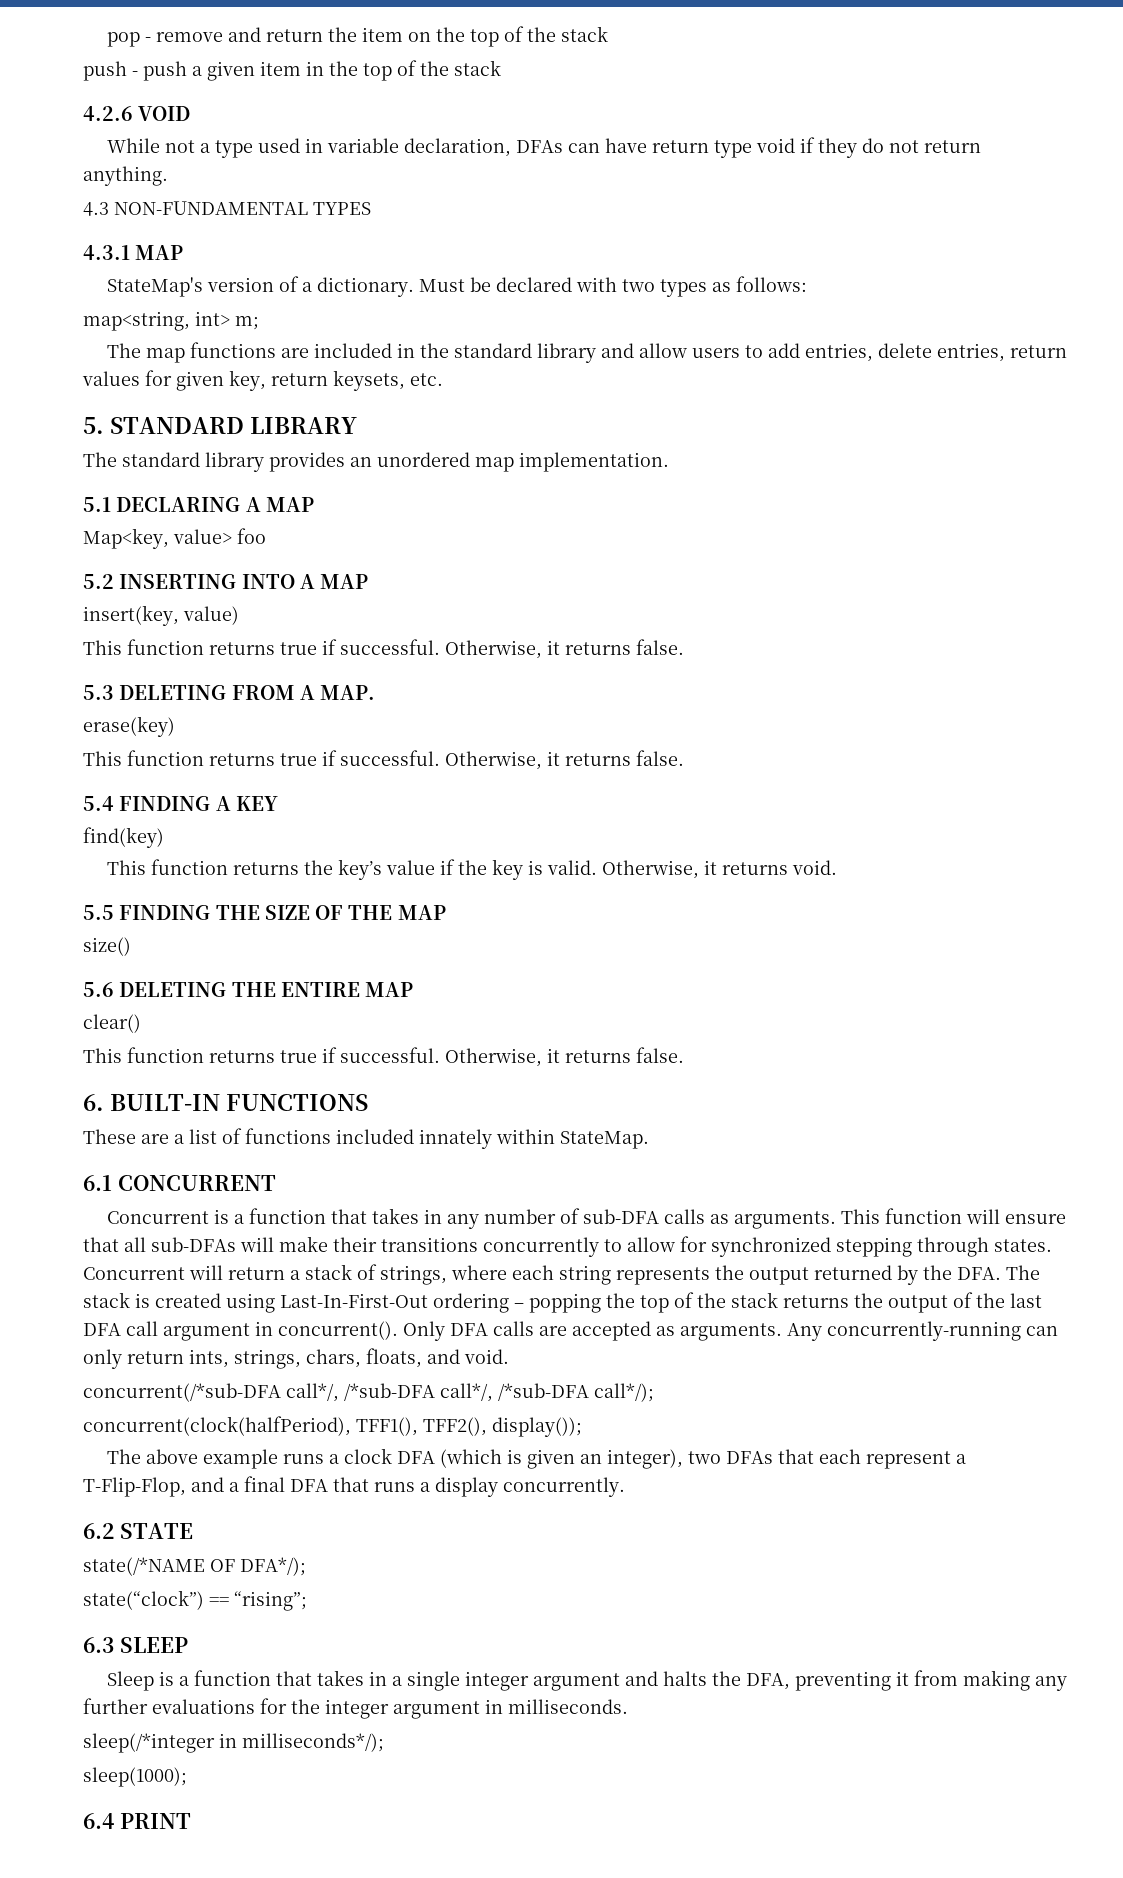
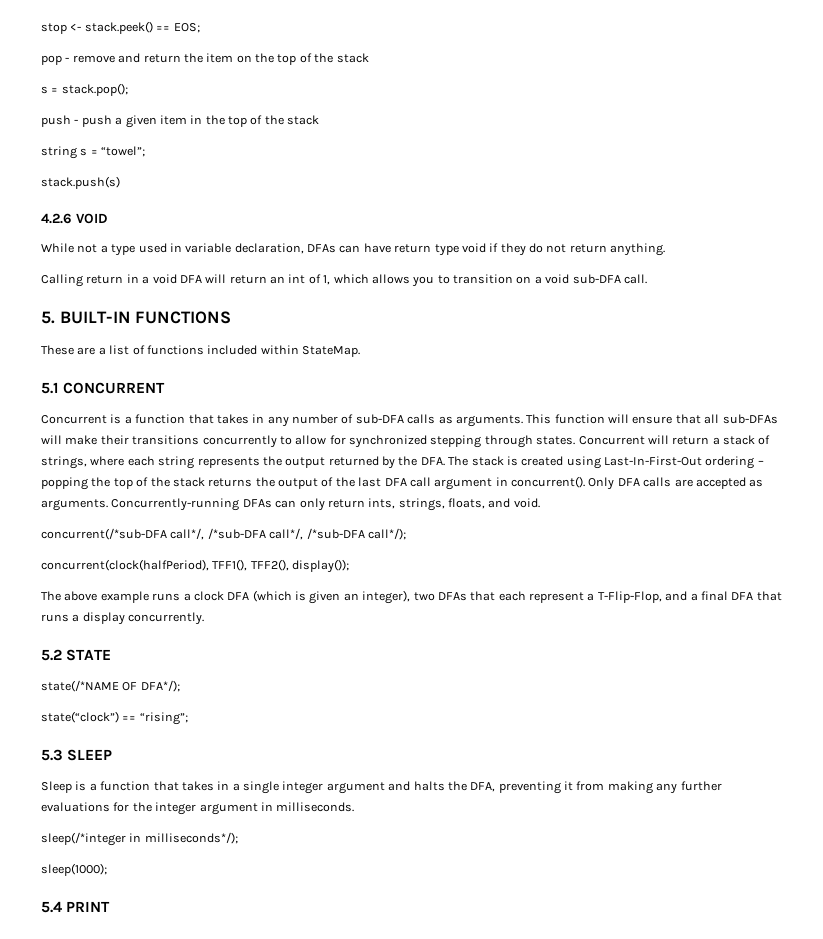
+ stop <- stack.peek() == EOS;
+ s = stack.pop();
+ string s = “towel”;
+ stack.push(s)
- 4.3 NON-FUNDAMENTAL TYPES
- 4.3.1 MAP
- StateMap's version of a dictionary. Must be declared with two types as follows:
- map<string, int> m;
- The map functions are included in the standard library and allow users to add entries, delete entries, return values for given key, return keysets, etc.
- 5. STANDARD LIBRARY
- The standard library provides an unordered map implementation.
- 5.1 DECLARING A MAP
- Map<key, value> foo
- 5.2 INSERTING INTO A MAP
- insert(key, value)
- This function returns true if successful. Otherwise, it returns false.
- 5.3 DELETING FROM A MAP.
- erase(key)
- This function returns true if successful. Otherwise, it returns false.
- 5.4 FINDING A KEY
- find(key)
- This function returns the key’s value if the key is valid. Otherwise, it returns void.
- 5.5 FINDING THE SIZE OF THE MAP
- size()
- 5.6 DELETING THE ENTIRE MAP
- clear()
- This function returns true if successful. Otherwise, it returns false.
- 6. BUILT-IN FUNCTIONS
+ Calling return in a void DFA will return an int of 1, which allows you to transition on a void sub-DFA call.
+ 5. BUILT-IN FUNCTIONS
- These are a list of functions included innately within StateMap.
+ These are a list of functions included within StateMap.
- 6.1 CONCURRENT
+ 5.1 CONCURRENT
- Any concurrently-running can only return ints, strings, chars, floats, and void.
+ Concurrently-running DFAs can only return ints, strings, floats, and void.
- 6.2 STATE
+ 5.2 STATE
- 6.3 SLEEP
+ 5.3 SLEEP
- 6.4 PRINT
+ 5.4 PRINT

